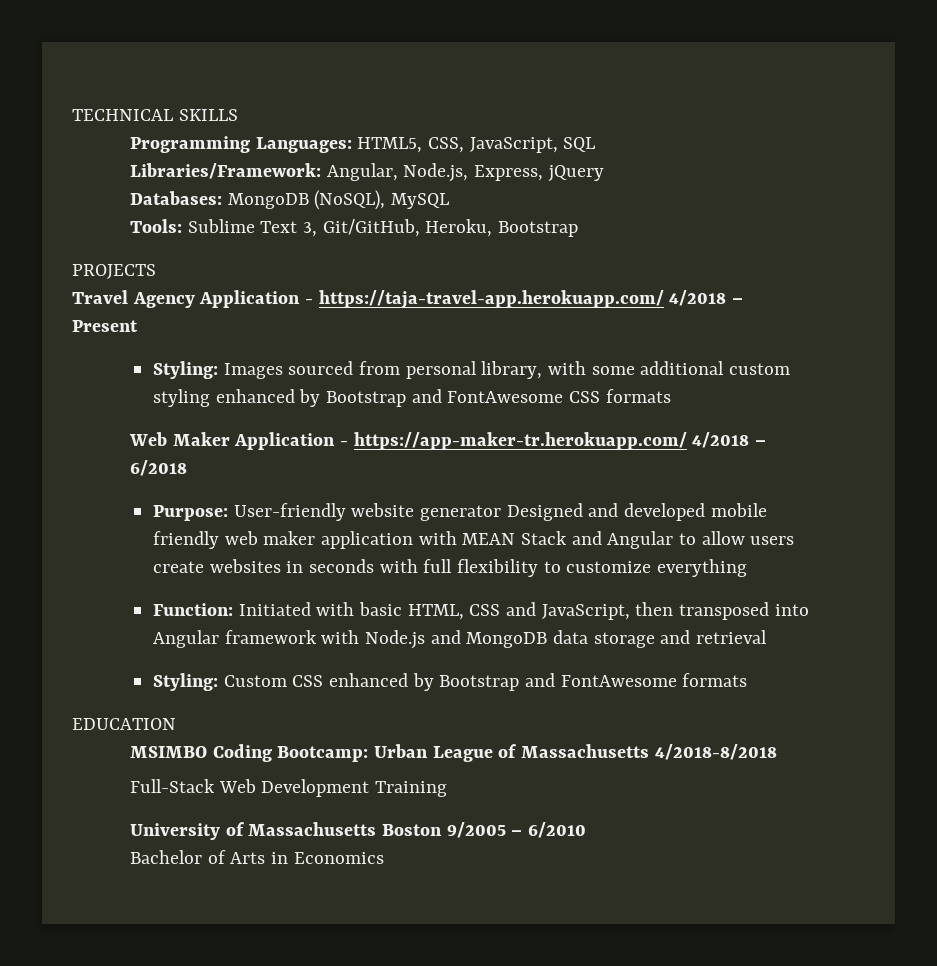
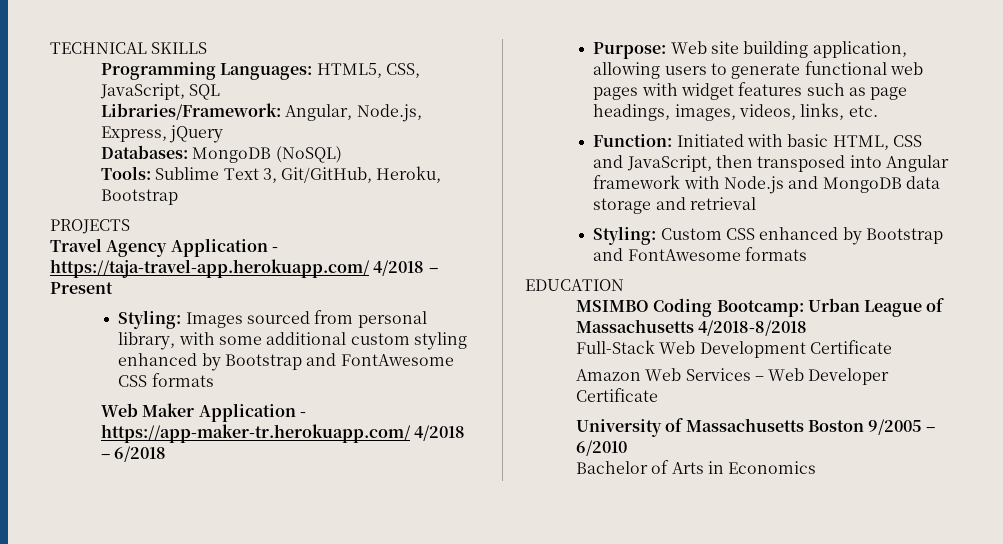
- Databases: MongoDB (NoSQL), MySQL
+ Databases: MongoDB (NoSQL)
- Purpose: User-friendly website generator Designed and developed mobile friendly web maker application with MEAN Stack and Angular to allow users create websites in seconds with full flexibility to customize everything
+ Purpose: Web site building application, allowing users to generate functional web pages with widget features such as page headings, images, videos, links, etc.
- Full-Stack Web Development Training
+ Full-Stack Web Development Certificate
+ Amazon Web Services – Web Developer Certificate

